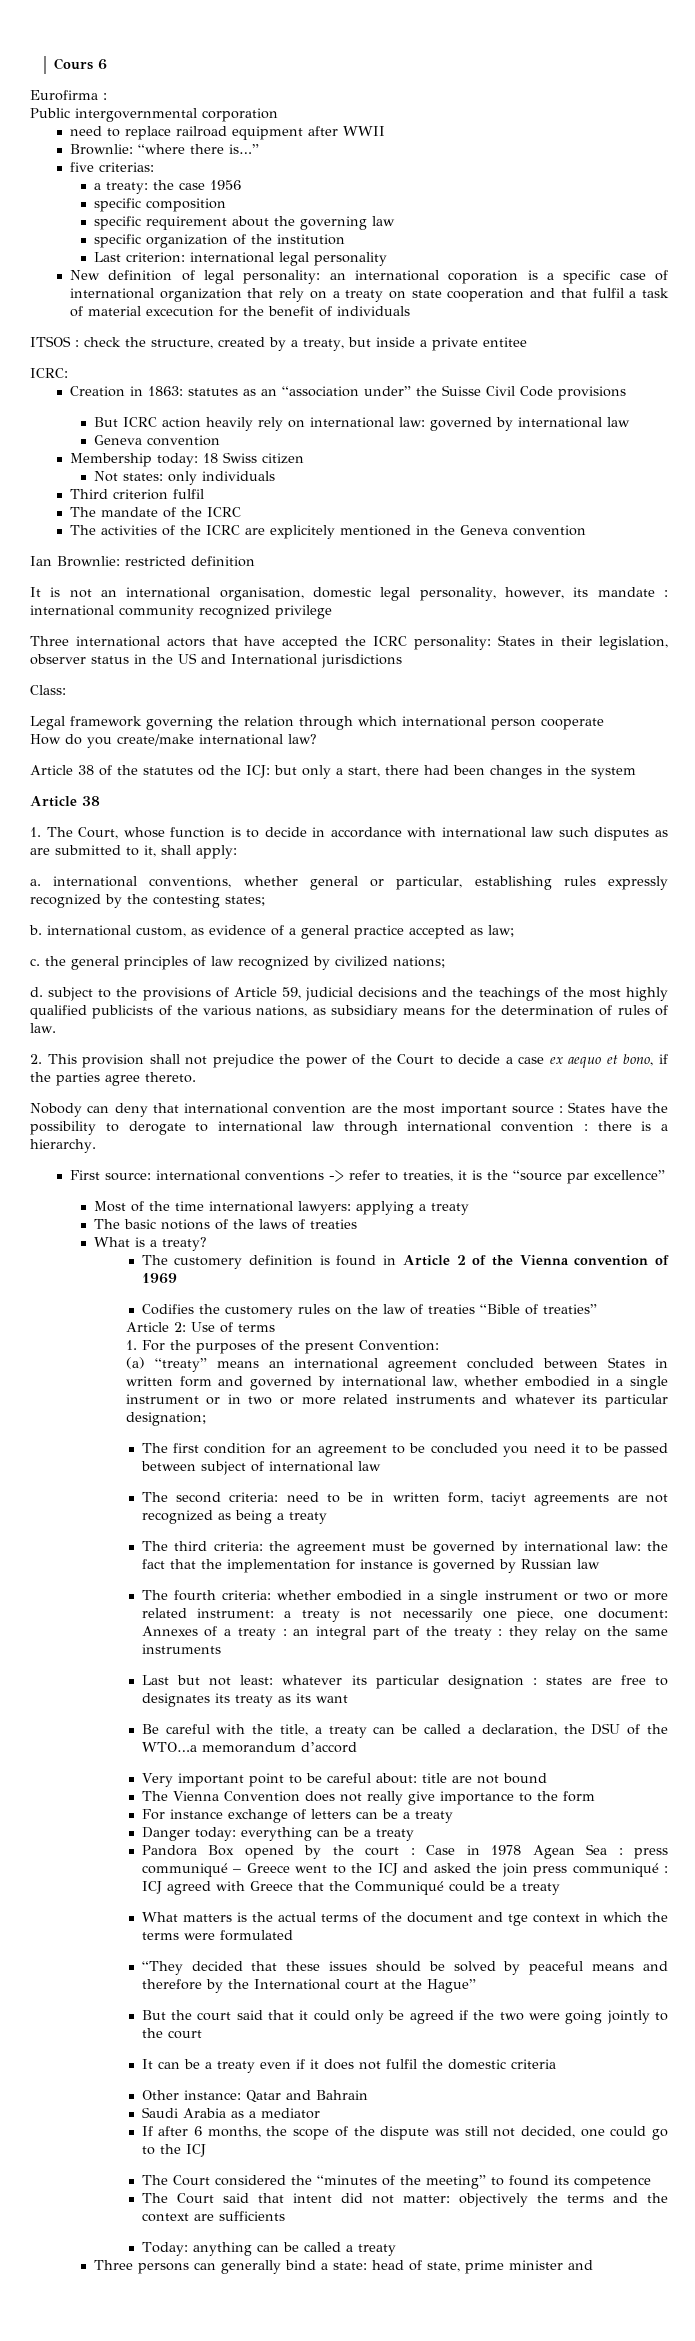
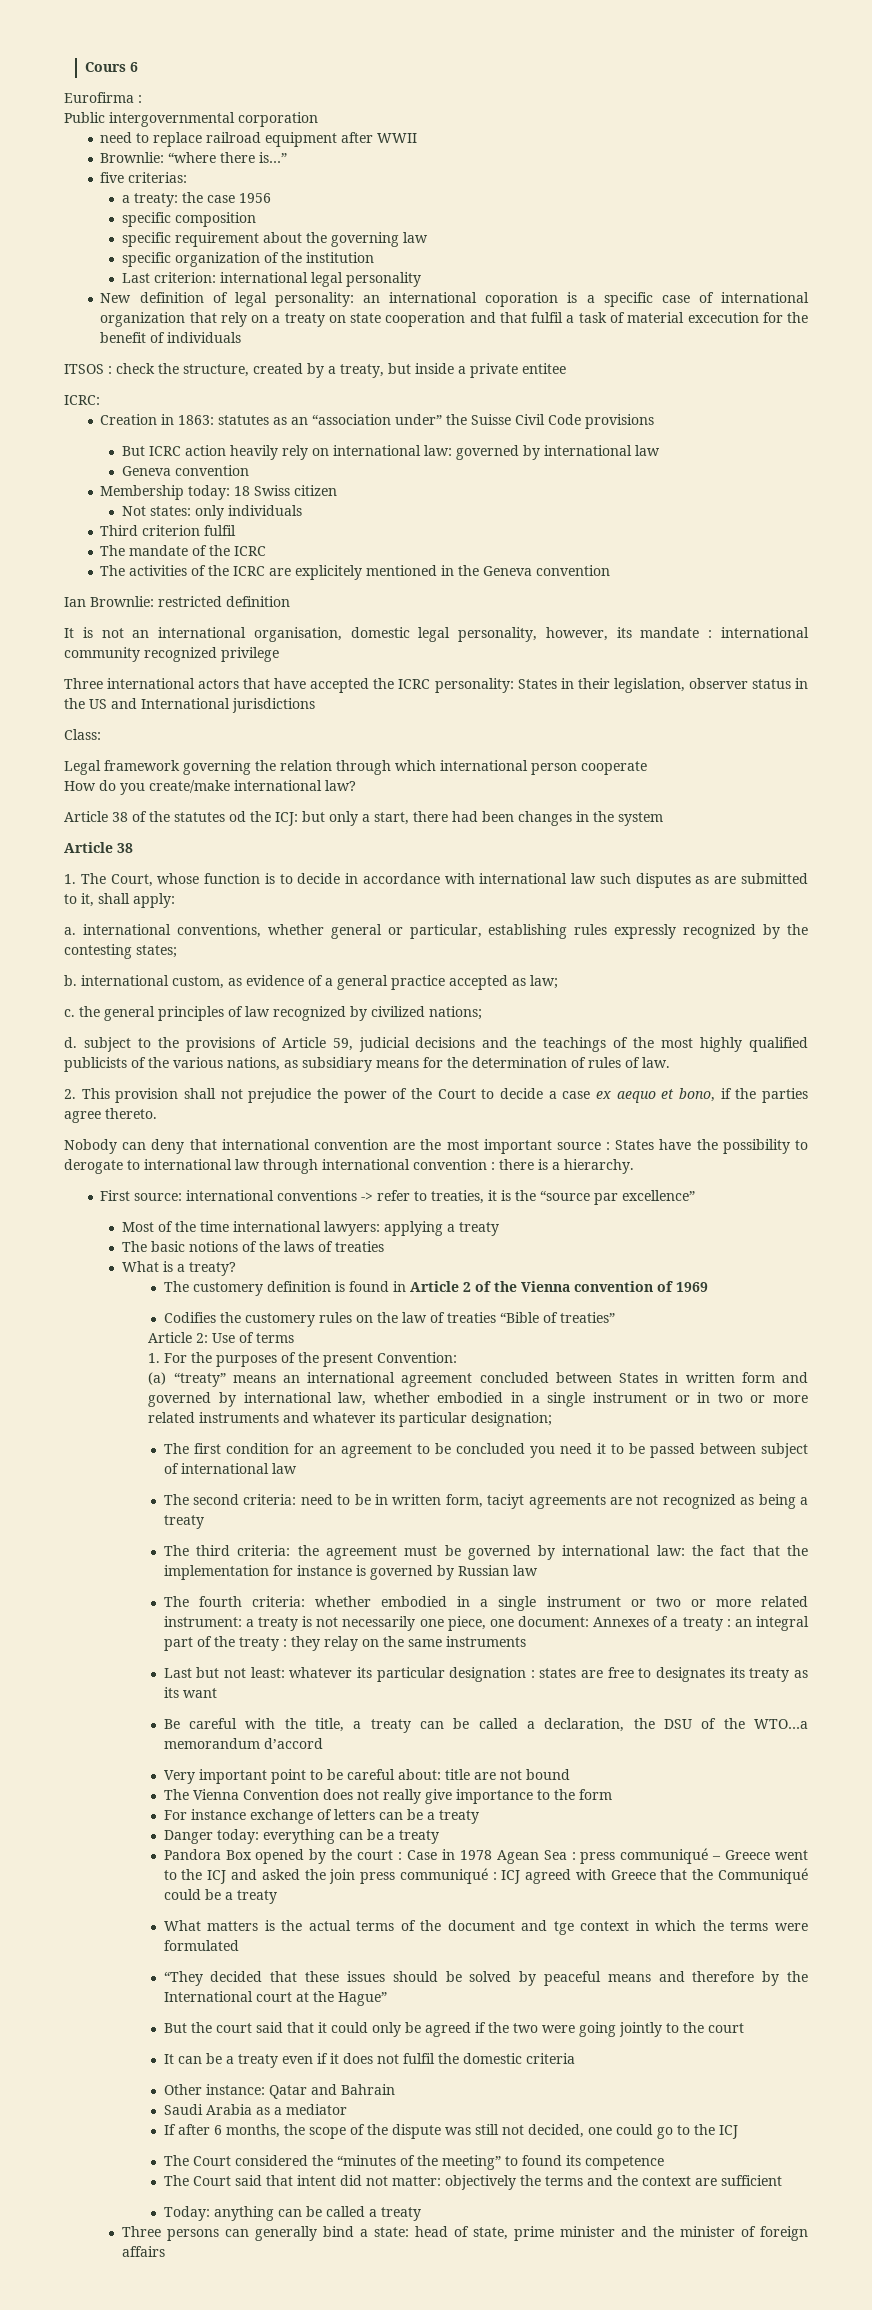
- The Court said that intent did not matter: objectively the terms and the context are sufficients
+ The Court said that intent did not matter: objectively the terms and the context are sufficient
- Three persons can generally bind a state: head of state, prime minister and
+ Three persons can generally bind a state: head of state, prime minister and the minister of foreign affairs

